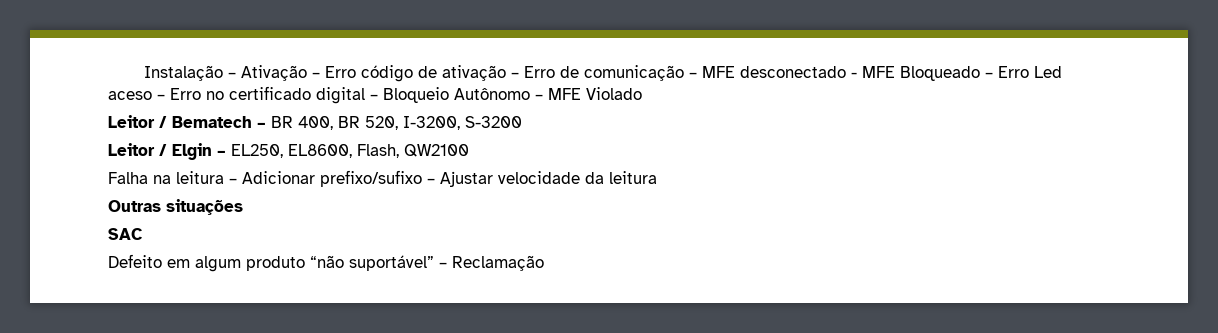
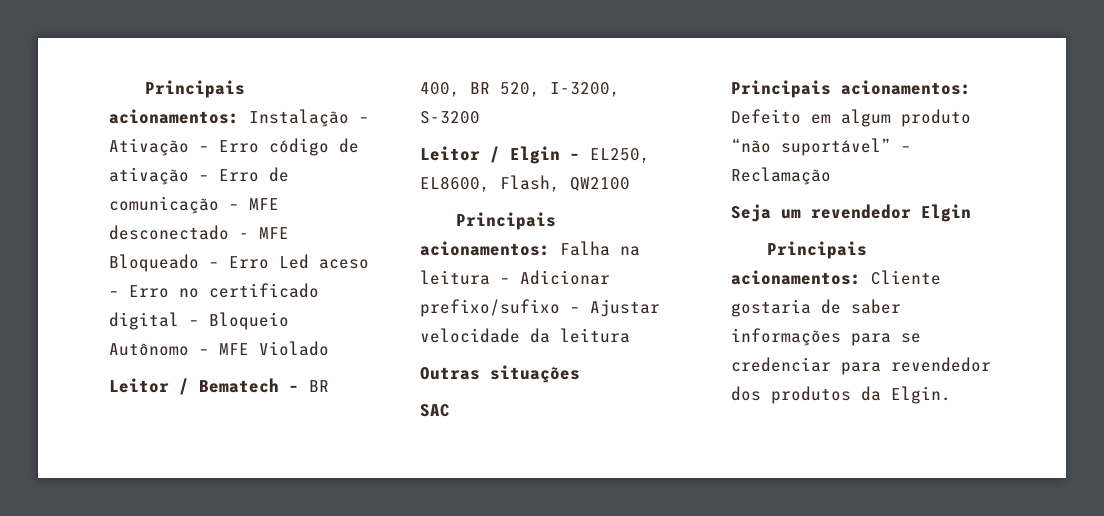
- Instalação – Ativação – Erro código de ativação – Erro de comunicação – MFE desconectado - MFE Bloqueado – Erro Led aceso – Erro no certificado digital – Bloqueio Autônomo – MFE Violado
+ Principais acionamentos: Instalação – Ativação – Erro código de ativação – Erro de comunicação – MFE desconectado - MFE Bloqueado – Erro Led aceso – Erro no certificado digital – Bloqueio Autônomo – MFE Violado
- Falha na leitura – Adicionar prefixo/sufixo – Ajustar velocidade da leitura
+ Principais acionamentos: Falha na leitura – Adicionar prefixo/sufixo – Ajustar velocidade da leitura
- Defeito em algum produto “não suportável” – Reclamação
+ Principais acionamentos: Defeito em algum produto “não suportável” – Reclamação
+ Seja um revendedor Elgin
+ Principais acionamentos: Cliente gostaria de saber informações para se credenciar para revendedor dos produtos da Elgin.

